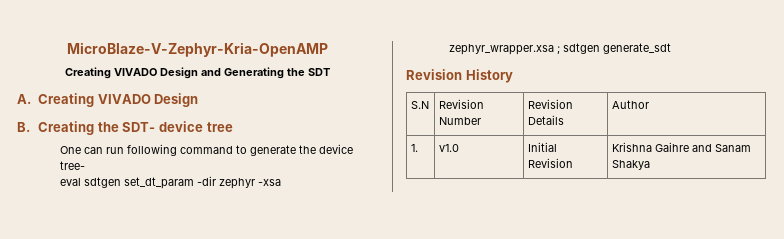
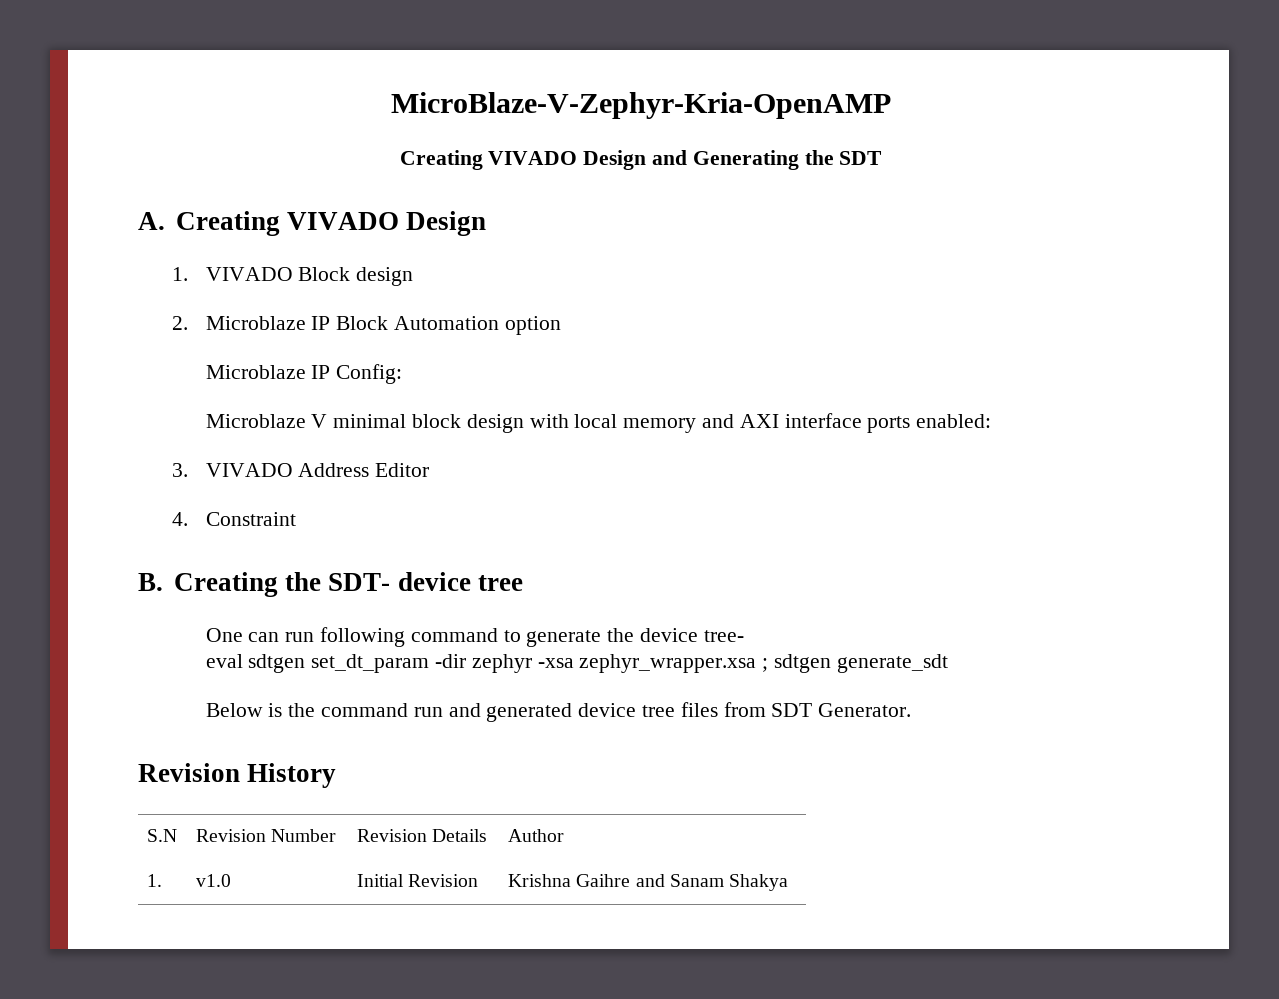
+ 1. VIVADO Block design
+ 2. Microblaze IP Block Automation option
+ Microblaze IP Config:
+ Microblaze V minimal block design with local memory and AXI interface ports enabled:
+ 3. VIVADO Address Editor
+ 4. Constraint
+ Below is the command run and generated device tree files from SDT Generator.

